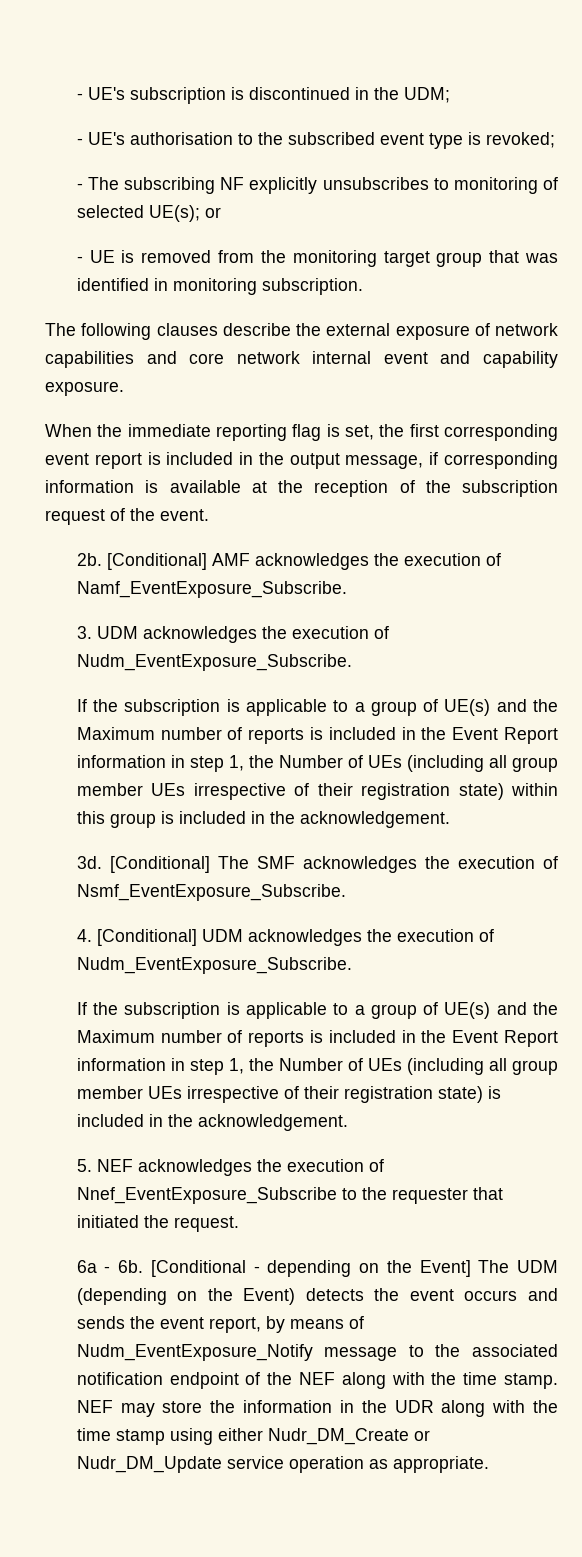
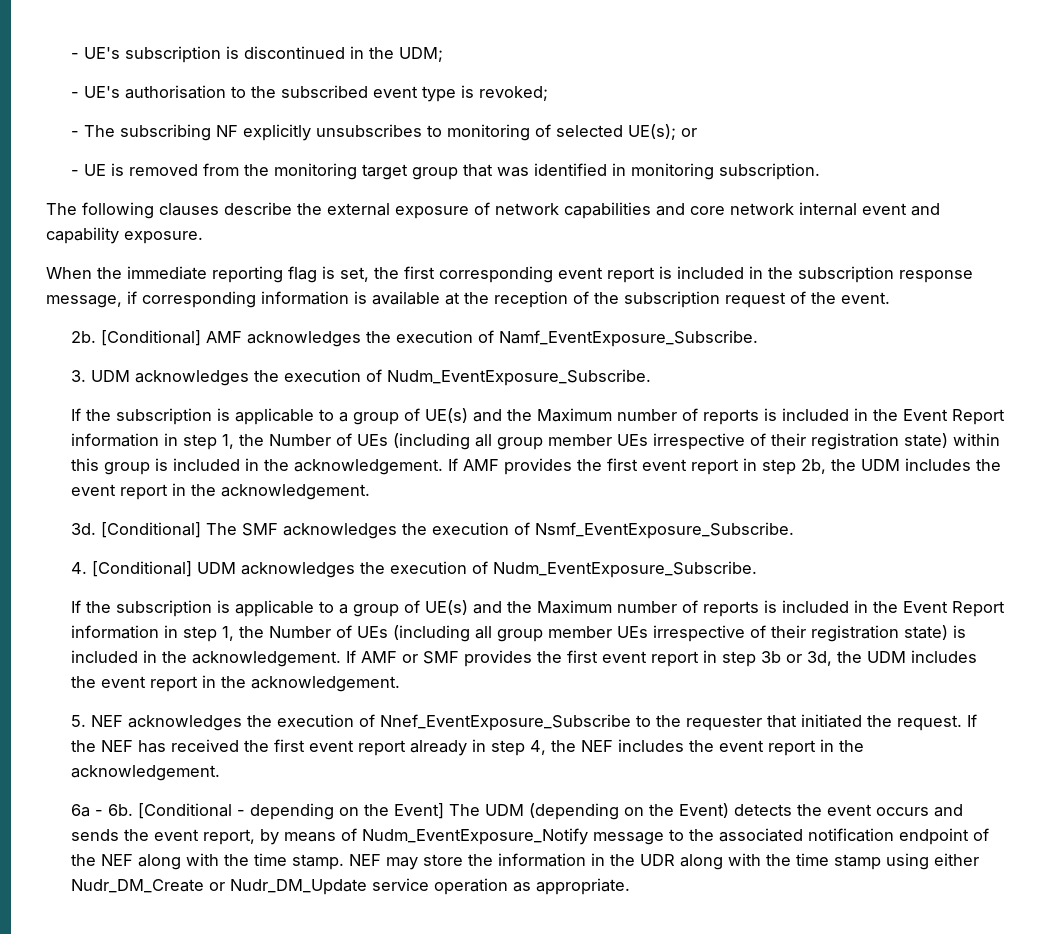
- When the immediate reporting flag is set, the first corresponding event report is included in the output message, if corresponding information is available at the reception of the subscription request of the event.
+ When the immediate reporting flag is set, the first corresponding event report is included in the subscription response message, if corresponding information is available at the reception of the subscription request of the event.
+ If AMF provides the first event report in step 2b, the UDM includes the event report in the acknowledgement.
+ If AMF or SMF provides the first event report in step 3b or 3d, the UDM includes the event report in the acknowledgement.
+ If the NEF has received the first event report already in step 4, the NEF includes the event report in the acknowledgement.

